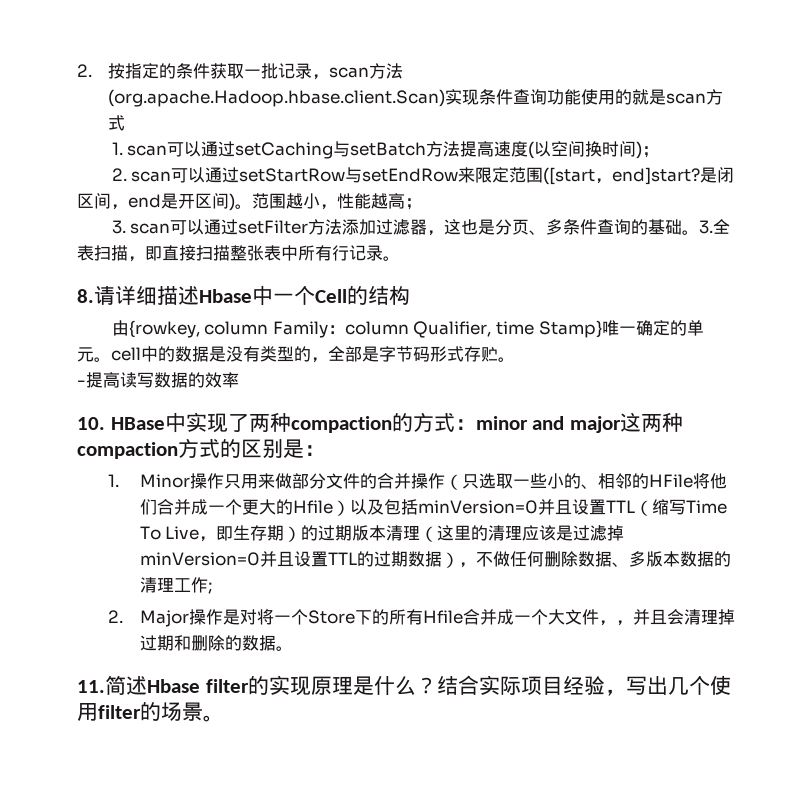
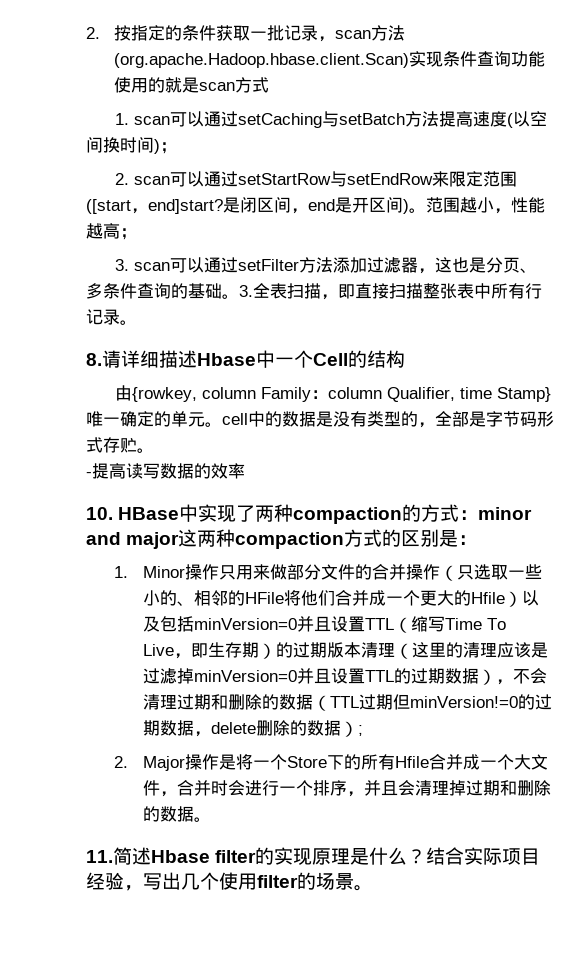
- 1. Minor操作只用来做部分文件的合并操作（只选取一些小的、相邻的HFile将他们合并成一个更大的Hfile）以及包括minVersion=0并且设置TTL（缩写Time To Live，即生存期）的过期版本清理（这里的清理应该是过滤掉minVersion=0并且设置TTL的过期数据），不做任何删除数据、多版本数据的清理工作;
+ 1. Minor操作只用来做部分文件的合并操作（只选取一些小的、相邻的HFile将他们合并成一个更大的Hfile）以及包括minVersion=0并且设置TTL（缩写Time To Live，即生存期）的过期版本清理（这里的清理应该是过滤掉minVersion=0并且设置TTL的过期数据），不会清理过期和删除的数据（TTL过期但minVersion!=0的过期数据，delete删除的数据）;
- 2. Major操作是对将一个Store下的所有Hfile合并成一个大文件，，并且会清理掉过期和删除的数据。
+ 2. Major操作是将一个Store下的所有Hfile合并成一个大文件，合并时会进行一个排序，并且会清理掉过期和删除的数据。

